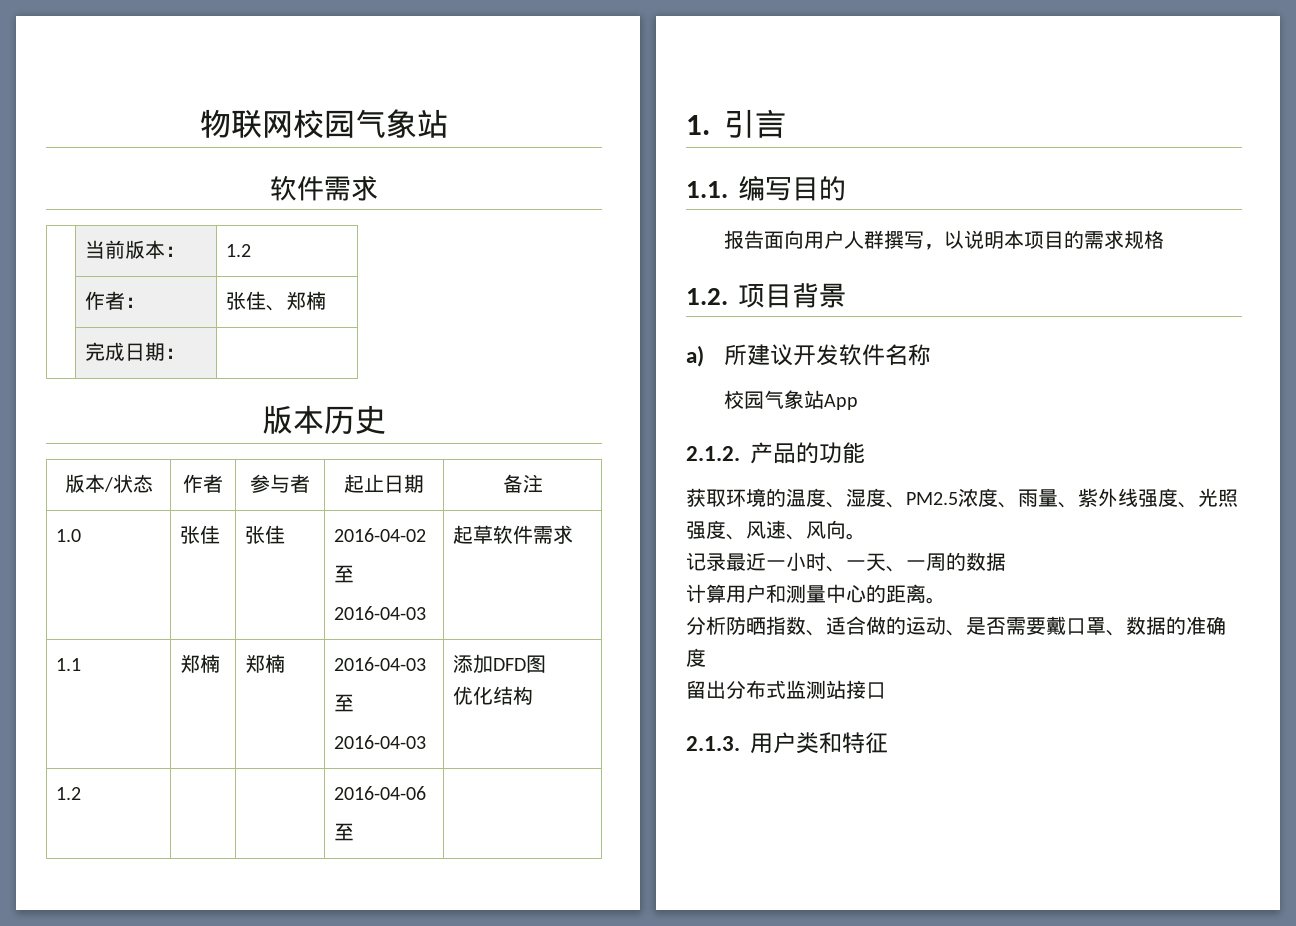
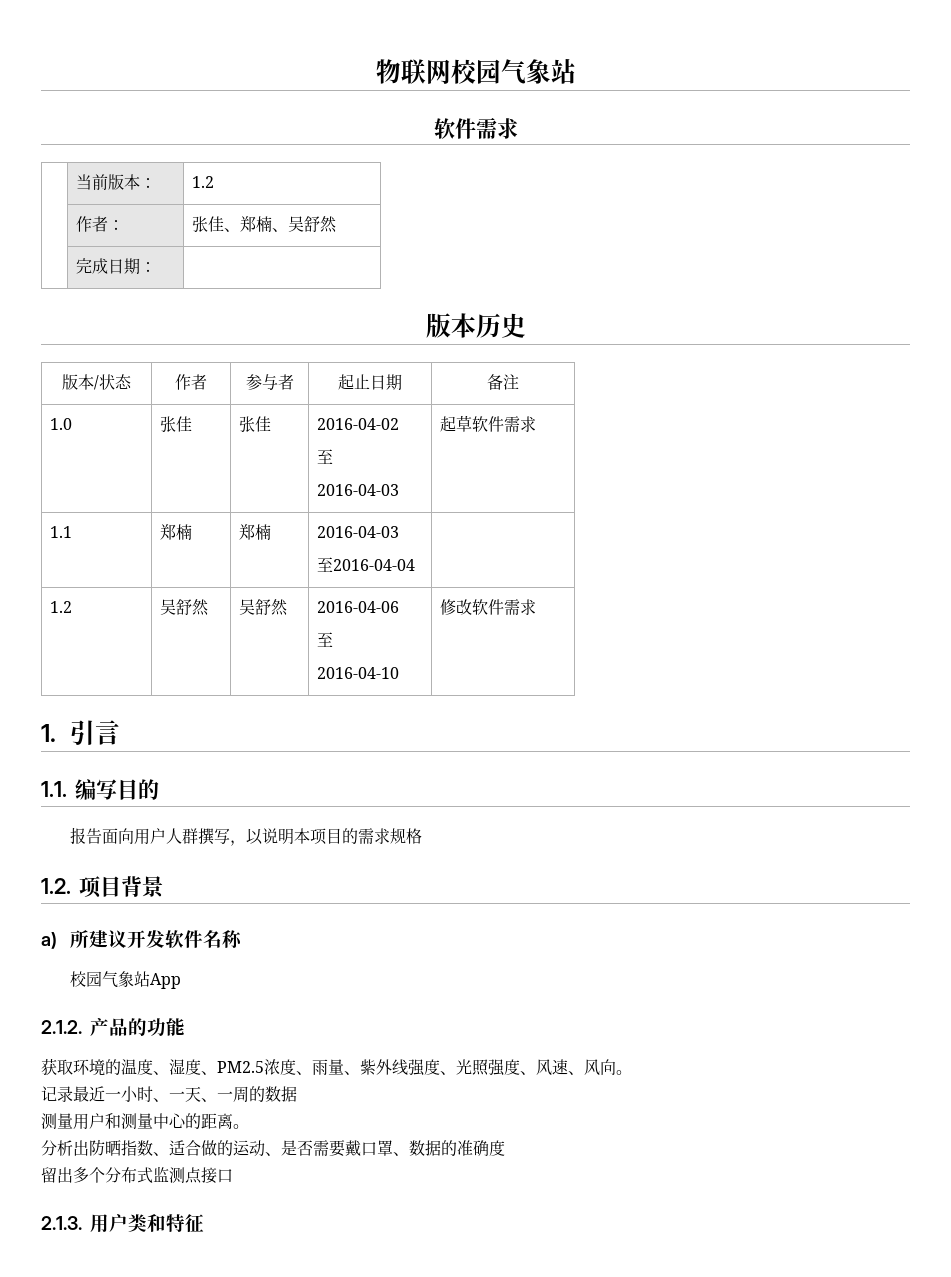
- | 作者： | 张佳、郑楠
+ | 作者： | 张佳、郑楠、吴舒然
  1.1 | 郑楠 | 郑楠 | 2016-04-03
+ 至2016-04-04 |
+ 1.2 | 吴舒然 | 吴舒然 | 2016-04-06
  至
- 2016-04-03 | 添加DFD图
- 优化结构
- 1.2 | | | 2016-04-06
- 至 |
+ 2016-04-10 | 修改软件需求
- 计算用户和测量中心的距离。
+ 测量用户和测量中心的距离。
- 分析防晒指数、适合做的运动、是否需要戴口罩、数据的准确度
+ 分析出防晒指数、适合做的运动、是否需要戴口罩、数据的准确度
- 留出分布式监测站接口
+ 留出多个分布式监测点接口

